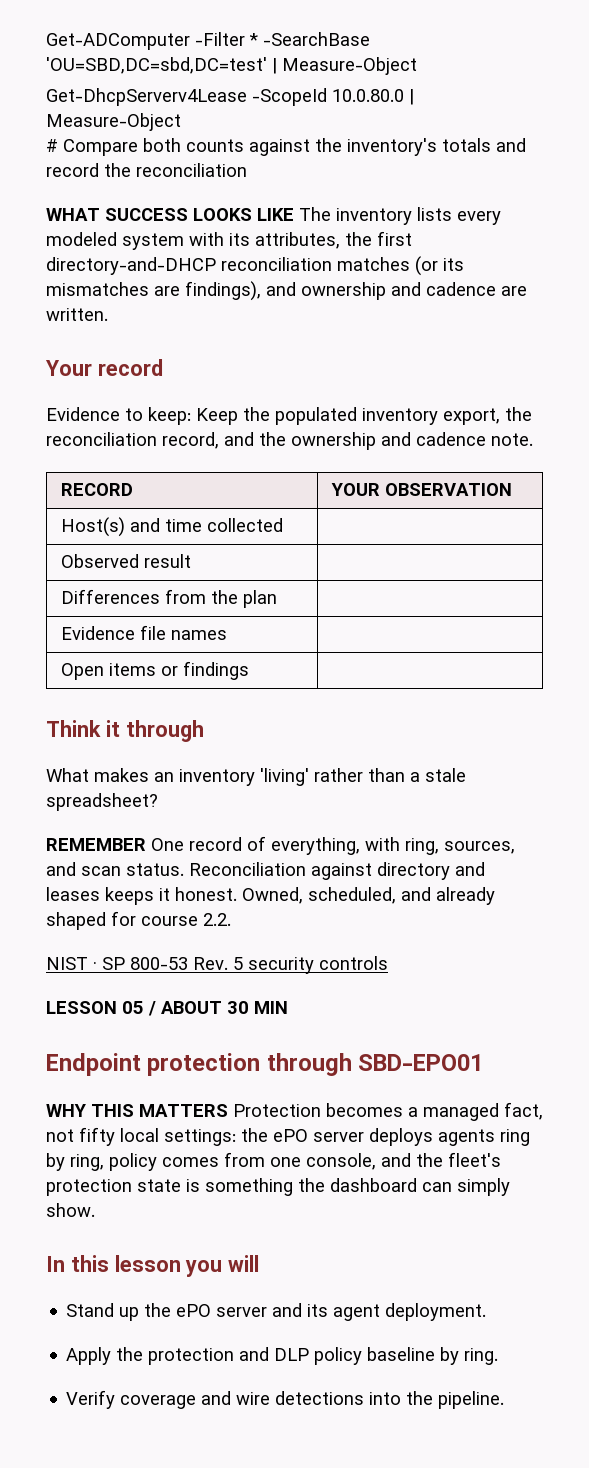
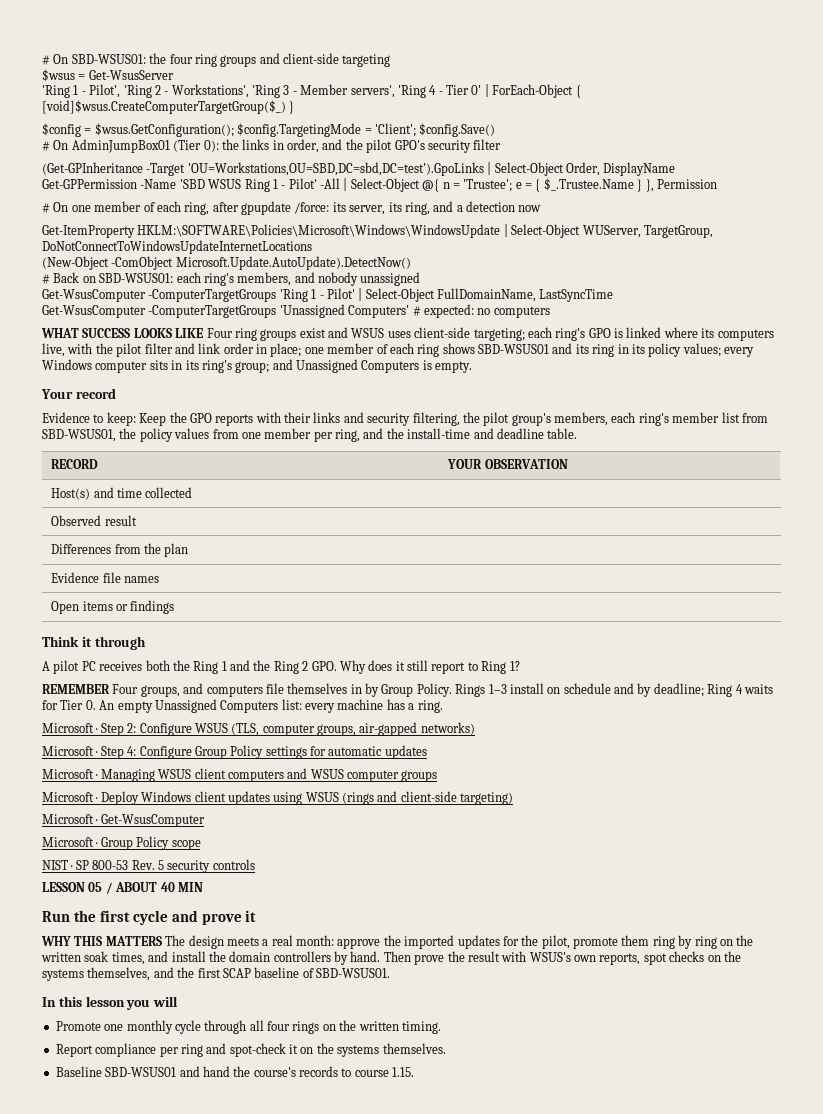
- Get-ADComputer -Filter * -SearchBase 'OU=SBD,DC=sbd,DC=test' | Measure-Object
- Get-DhcpServerv4Lease -ScopeId 10.0.80.0 | Measure-Object
- # Compare both counts against the inventory's totals and record the reconciliation
- WHAT SUCCESS LOOKS LIKE The inventory lists every modeled system with its attributes, the first directory-and-DHCP reconciliation matches (or its mismatches are findings), and ownership and cadence are written.
+ # On SBD-WSUS01: the four ring groups and client-side targeting
+ $wsus = Get-WsusServer
+ 'Ring 1 - Pilot', 'Ring 2 - Workstations', 'Ring 3 - Member servers', 'Ring 4 - Tier 0' | ForEach-Object { [void]$wsus.CreateComputerTargetGroup($_) }
+ $config = $wsus.GetConfiguration(); $config.TargetingMode = 'Client'; $config.Save()
+ # On AdminJumpBox01 (Tier 0): the links in order, and the pilot GPO's security filter
+ (Get-GPInheritance -Target 'OU=Workstations,OU=SBD,DC=sbd,DC=test').GpoLinks | Select-Object Order, DisplayName
+ Get-GPPermission -Name 'SBD WSUS Ring 1 - Pilot' -All | Select-Object @{ n = 'Trustee'; e = { $_.Trustee.Name } }, Permission
+ # On one member of each ring, after gpupdate /force: its server, its ring, and a detection now
+ Get-ItemProperty HKLM:\SOFTWARE\Policies\Microsoft\Windows\WindowsUpdate | Select-Object WUServer, TargetGroup, DoNotConnectToWindowsUpdateInternetLocations
+ (New-Object -ComObject Microsoft.Update.AutoUpdate).DetectNow()
+ # Back on SBD-WSUS01: each ring's members, and nobody unassigned
+ Get-WsusComputer -ComputerTargetGroups 'Ring 1 - Pilot' | Select-Object FullDomainName, LastSyncTime
+ Get-WsusComputer -ComputerTargetGroups 'Unassigned Computers' # expected: no computers
+ WHAT SUCCESS LOOKS LIKE Four ring groups exist and WSUS uses client-side targeting; each ring's GPO is linked where its computers live, with the pilot filter and link order in place; one member of each ring shows SBD-WSUS01 and its ring in its policy values; every Windows computer sits in its ring's group; and Unassigned Computers is empty.
- Evidence to keep: Keep the populated inventory export, the reconciliation record, and the ownership and cadence note.
+ Evidence to keep: Keep the GPO reports with their links and security filtering, the pilot group's members, each ring's member list from SBD-WSUS01, the policy values from one member per ring, and the install-time and deadline table.
- What makes an inventory 'living' rather than a stale spreadsheet?
- REMEMBER One record of everything, with ring, sources, and scan status. Reconciliation against directory and leases keeps it honest. Owned, scheduled, and already shaped for course 2.2.
+ A pilot PC receives both the Ring 1 and the Ring 2 GPO. Why does it still report to Ring 1?
+ REMEMBER Four groups, and computers file themselves in by Group Policy. Rings 1–3 install on schedule and by deadline; Ring 4 waits for Tier 0. An empty Unassigned Computers list: every machine has a ring.
+ Microsoft · Step 2: Configure WSUS (TLS, computer groups, air-gapped networks)
+ Microsoft · Step 4: Configure Group Policy settings for automatic updates
+ Microsoft · Managing WSUS client computers and WSUS computer groups
+ Microsoft · Deploy Windows client updates using WSUS (rings and client-side targeting)
+ Microsoft · Get-WsusComputer
+ Microsoft · Group Policy scope
- LESSON 05 / ABOUT 30 MIN
+ LESSON 05 / ABOUT 40 MIN
- Endpoint protection through SBD-EPO01
- WHY THIS MATTERS Protection becomes a managed fact, not fifty local settings: the ePO server deploys agents ring by ring, policy comes from one console, and the fleet's protection state is something the dashboard can simply show.
+ Run the first cycle and prove it
+ WHY THIS MATTERS The design meets a real month: approve the imported updates for the pilot, promote them ring by ring on the written soak times, and install the domain controllers by hand. Then prove the result with WSUS's own reports, spot checks on the systems themselves, and the first SCAP baseline of SBD-WSUS01.
- Stand up the ePO server and its agent deployment.
- Apply the protection and DLP policy baseline by ring.
- Verify coverage and wire detections into the pipeline.
+ Promote one monthly cycle through all four rings on the written timing.
+ Report compliance per ring and spot-check it on the systems themselves.
+ Baseline SBD-WSUS01 and hand the course's records to course 1.15.

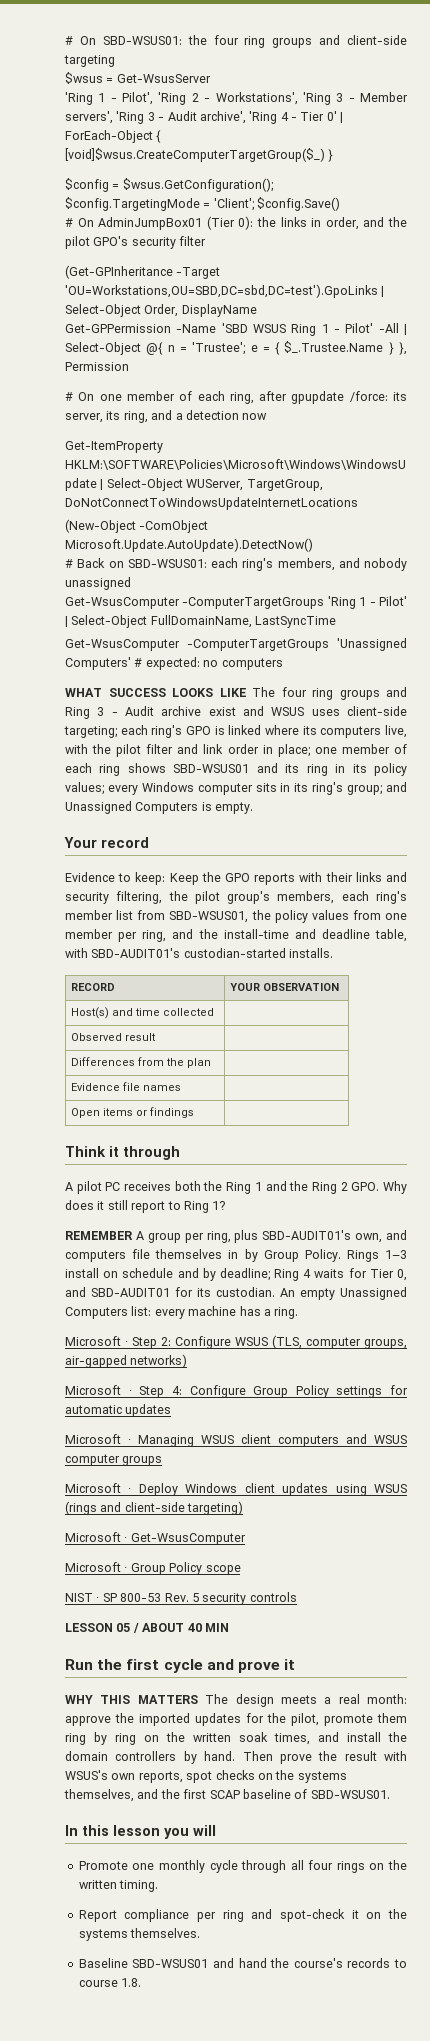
- 'Ring 1 - Pilot', 'Ring 2 - Workstations', 'Ring 3 - Member servers', 'Ring 4 - Tier 0' | ForEach-Object { [void]$wsus.CreateComputerTargetGroup($_) }
+ 'Ring 1 - Pilot', 'Ring 2 - Workstations', 'Ring 3 - Member servers', 'Ring 3 - Audit archive', 'Ring 4 - Tier 0' | ForEach-Object { [void]$wsus.CreateComputerTargetGroup($_) }
- WHAT SUCCESS LOOKS LIKE Four ring groups exist and WSUS uses client-side targeting; each ring's GPO is linked where its computers live, with the pilot filter and link order in place; one member of each ring shows SBD-WSUS01 and its ring in its policy values; every Windows computer sits in its ring's group; and Unassigned Computers is empty.
+ WHAT SUCCESS LOOKS LIKE The four ring groups and Ring 3 - Audit archive exist and WSUS uses client-side targeting; each ring's GPO is linked where its computers live, with the pilot filter and link order in place; one member of each ring shows SBD-WSUS01 and its ring in its policy values; every Windows computer sits in its ring's group; and Unassigned Computers is empty.
- Evidence to keep: Keep the GPO reports with their links and security filtering, the pilot group's members, each ring's member list from SBD-WSUS01, the policy values from one member per ring, and the install-time and deadline table.
+ Evidence to keep: Keep the GPO reports with their links and security filtering, the pilot group's members, each ring's member list from SBD-WSUS01, the policy values from one member per ring, and the install-time and deadline table, with SBD-AUDIT01's custodian-started installs.
- REMEMBER Four groups, and computers file themselves in by Group Policy.
+ REMEMBER A group per ring, plus SBD-AUDIT01's own, and computers file themselves in by Group Policy.
- Rings 1–3 install on schedule and by deadline; Ring 4 waits for Tier 0. An empty Unassigned Computers list: every machine has a ring.
+ Rings 1–3 install on schedule and by deadline; Ring 4 waits for Tier 0, and SBD-AUDIT01 for its custodian. An empty Unassigned Computers list: every machine has a ring.
- Baseline SBD-WSUS01 and hand the course's records to course 1.15.
+ Baseline SBD-WSUS01 and hand the course's records to course 1.8.

